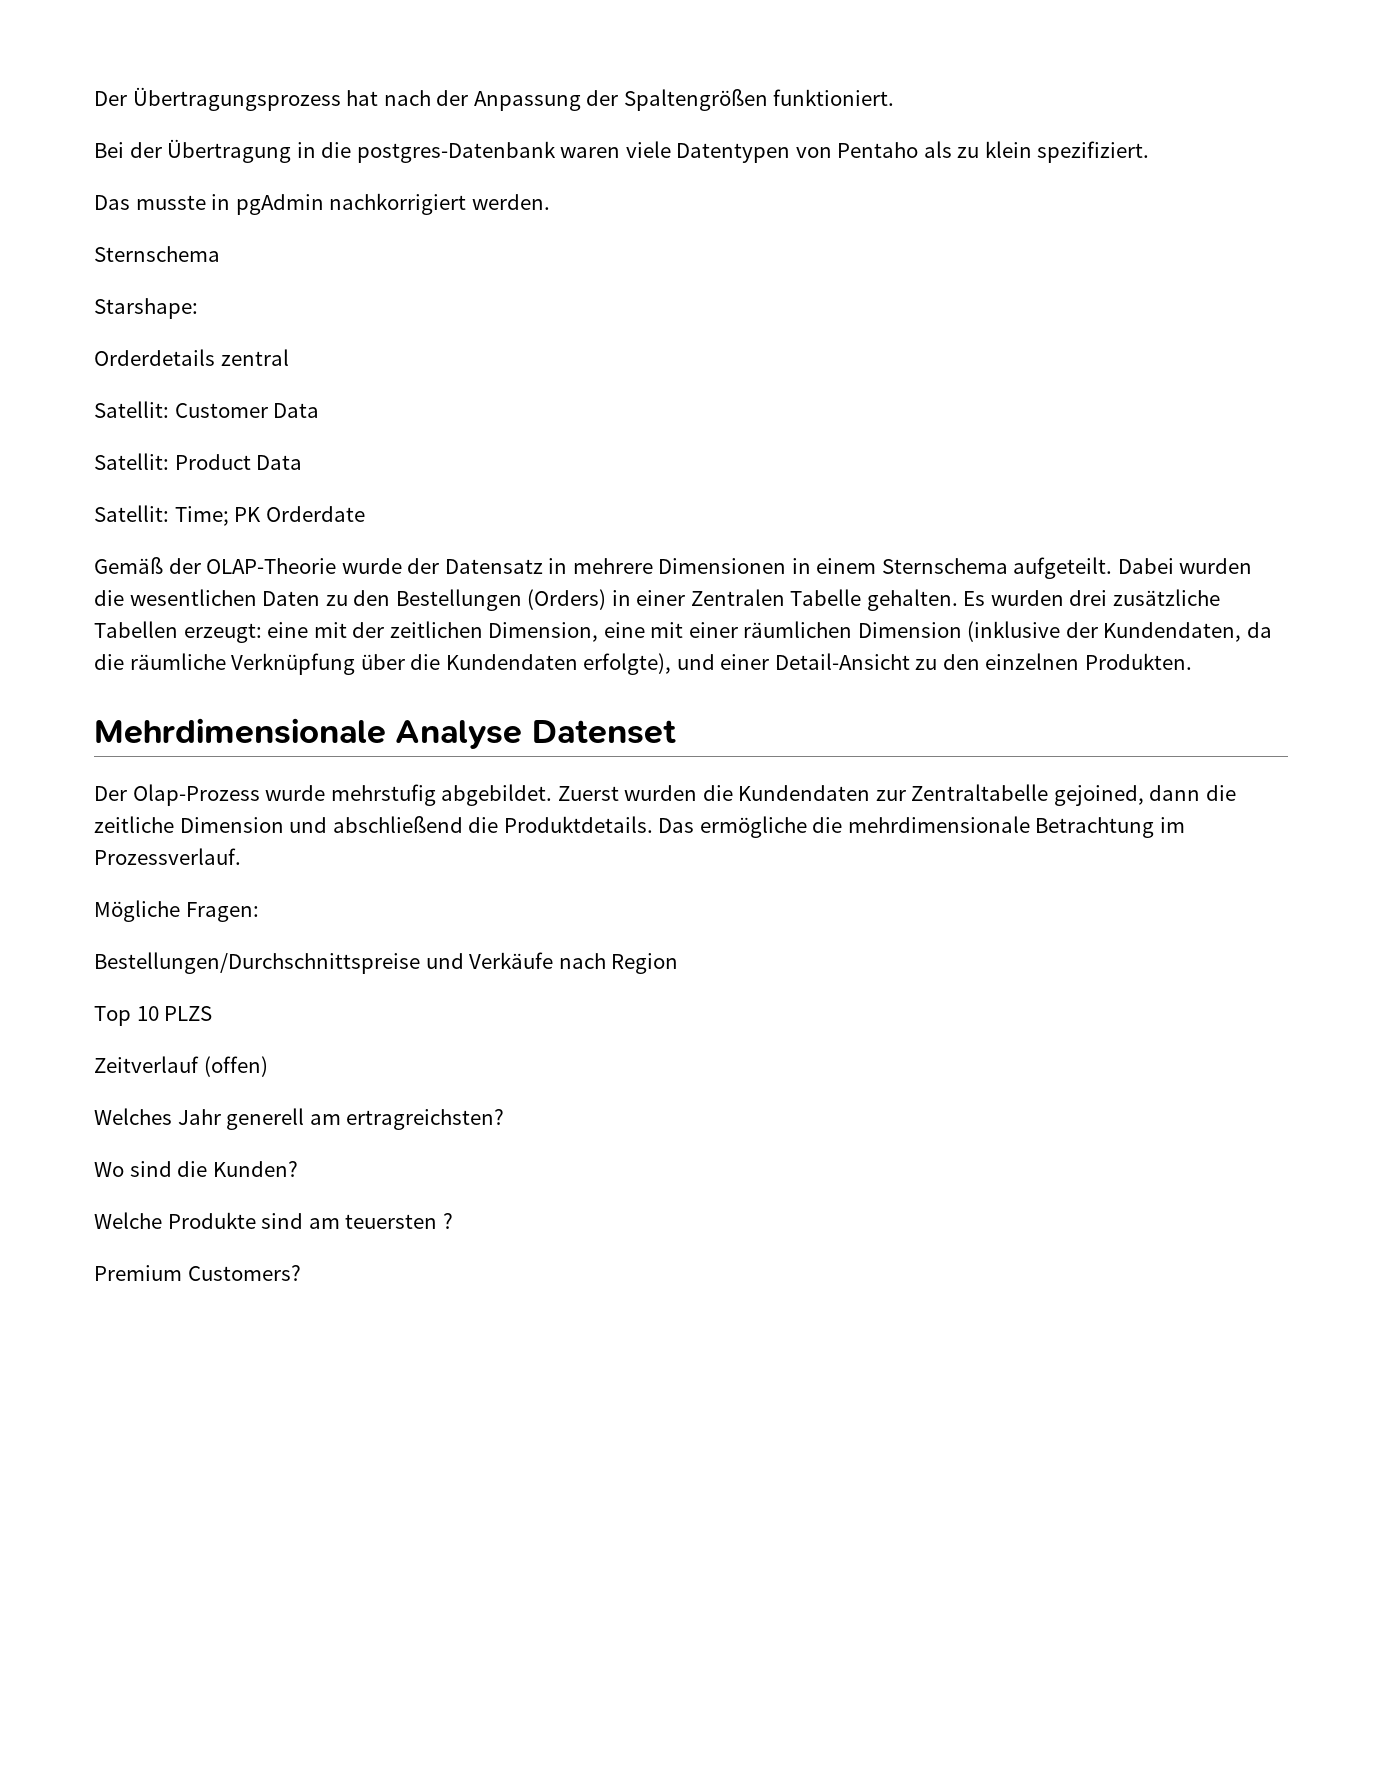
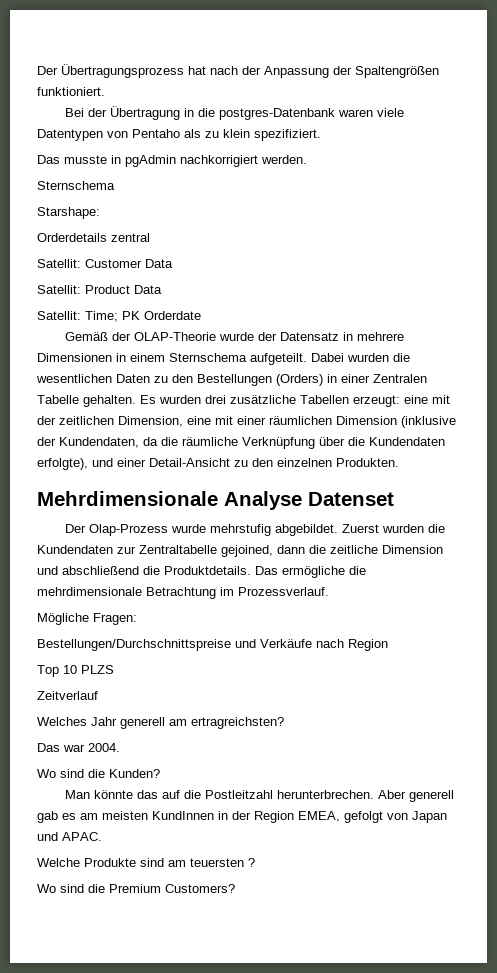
- Zeitverlauf (offen)
+ Zeitverlauf
+ Das war 2004.
+ Man könnte das auf die Postleitzahl herunterbrechen. Aber generell gab es am meisten KundInnen in der Region EMEA, gefolgt von Japan und APAC.
- Premium Customers?
+ Wo sind die Premium Customers?

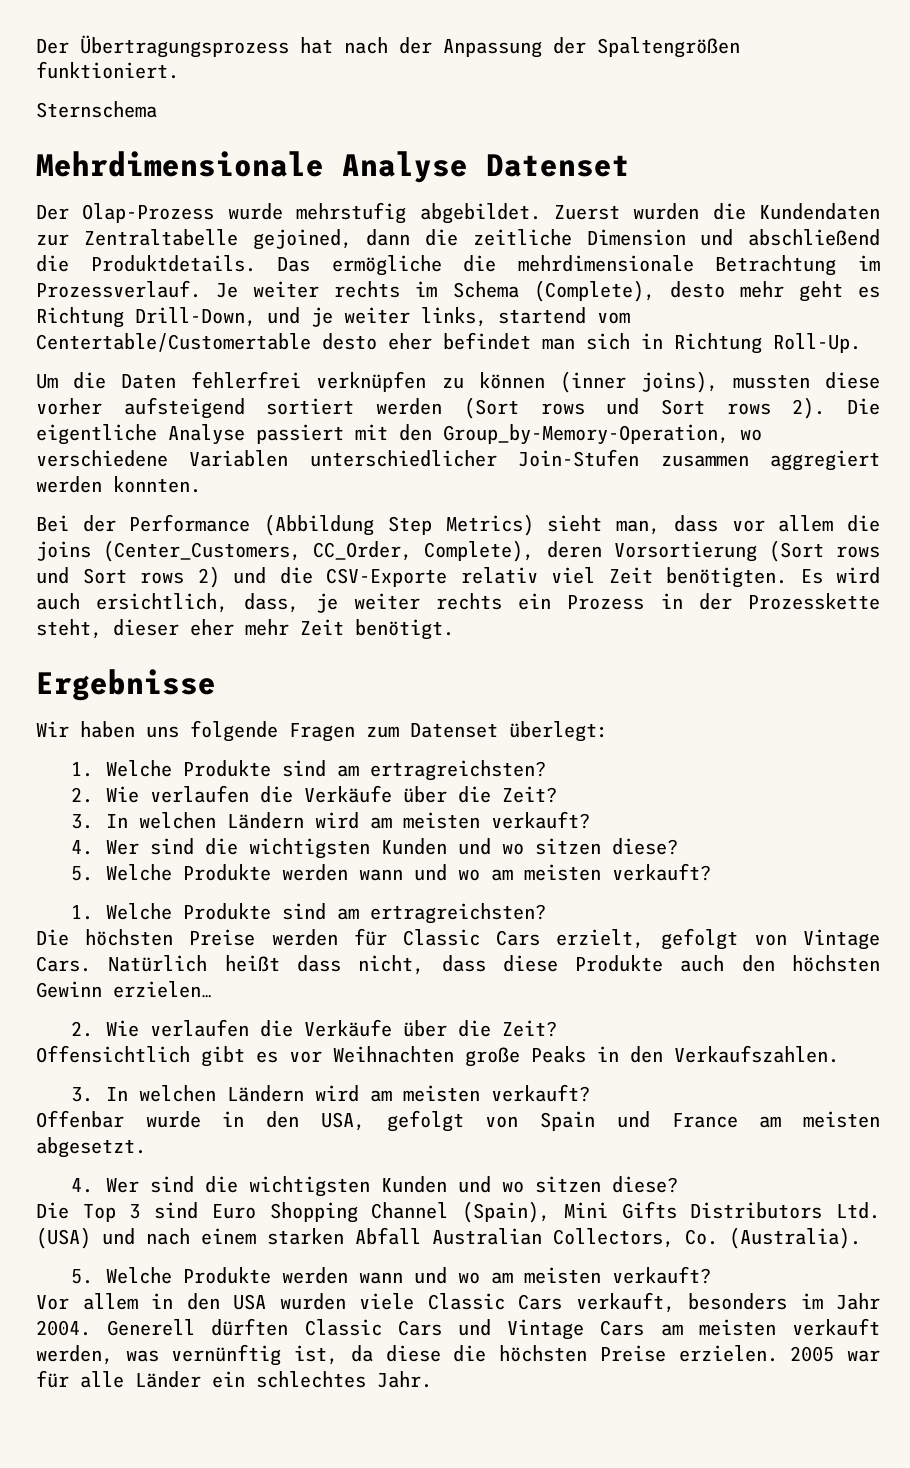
- Bei der Übertragung in die postgres-Datenbank waren viele Datentypen von Pentaho als zu klein spezifiziert.
- Das musste in pgAdmin nachkorrigiert werden.
  Sternschema
- Starshape:
- Orderdetails zentral
- Satellit: Customer Data
- Satellit: Product Data
- Satellit: Time; PK Orderdate
- Gemäß der OLAP-Theorie wurde der Datensatz in mehrere Dimensionen in einem Sternschema aufgeteilt. Dabei wurden die wesentlichen Daten zu den Bestellungen (Orders) in einer Zentralen Tabelle gehalten. Es wurden drei zusätzliche Tabellen erzeugt: eine mit der zeitlichen Dimension, eine mit einer räumlichen Dimension (inklusive der Kundendaten, da die räumliche Verknüpfung über die Kundendaten erfolgte), und einer Detail-Ansicht zu den einzelnen Produkten.
- Das ermögliche die mehrdimensionale Betrachtung im Prozessverlauf.
- Mögliche Fragen:
- Bestellungen/Durchschnittspreise und Verkäufe nach Region
- Top 10 PLZS
- Zeitverlauf
- Welches Jahr generell am ertragreichsten?
- Das war 2004.
- Wo sind die Kunden?
- Man könnte das auf die Postleitzahl herunterbrechen. Aber generell gab es am meisten KundInnen in der Region EMEA, gefolgt von Japan und APAC.
- Welche Produkte sind am teuersten ?
- Wo sind die Premium Customers?
+ Das ermögliche die mehrdimensionale Betrachtung im Prozessverlauf. Je weiter rechts im Schema (Complete), desto mehr geht es Richtung Drill-Down, und je weiter links, startend vom Centertable/Customertable desto eher befindet man sich in Richtung Roll-Up.
+ Um die Daten fehlerfrei verknüpfen zu können (inner joins), mussten diese vorher aufsteigend sortiert werden (Sort rows und Sort rows 2). Die eigentliche Analyse passiert mit den Group_by-Memory-Operation, wo verschiedene Variablen unterschiedlicher Join-Stufen zusammen aggregiert werden konnten.
+ Bei der Performance (Abbildung Step Metrics) sieht man, dass vor allem die joins (Center_Customers, CC_Order, Complete), deren Vorsortierung (Sort rows und Sort rows 2) und die CSV-Exporte relativ viel Zeit benötigten. Es wird auch ersichtlich, dass, je weiter rechts ein Prozess in der Prozesskette steht, dieser eher mehr Zeit benötigt.
+ Ergebnisse
+ Wir haben uns folgende Fragen zum Datenset überlegt:
+ 1. Welche Produkte sind am ertragreichsten?
+ 2. Wie verlaufen die Verkäufe über die Zeit?
+ 3. In welchen Ländern wird am meisten verkauft?
+ 4. Wer sind die wichtigsten Kunden und wo sitzen diese?
+ 5. Welche Produkte werden wann und wo am meisten verkauft?
+ 1. Welche Produkte sind am ertragreichsten?
+ Die höchsten Preise werden für Classic Cars erzielt, gefolgt von Vintage Cars. Natürlich heißt dass nicht, dass diese Produkte auch den höchsten Gewinn erzielen…
+ 2. Wie verlaufen die Verkäufe über die Zeit?
+ Offensichtlich gibt es vor Weihnachten große Peaks in den Verkaufszahlen.
+ 3. In welchen Ländern wird am meisten verkauft?
+ Offenbar wurde in den USA, gefolgt von Spain und France am meisten abgesetzt.
+ 4. Wer sind die wichtigsten Kunden und wo sitzen diese?
+ Die Top 3 sind Euro Shopping Channel (Spain), Mini Gifts Distributors Ltd. (USA) und nach einem starken Abfall Australian Collectors, Co. (Australia).
+ 5. Welche Produkte werden wann und wo am meisten verkauft?
+ Vor allem in den USA wurden viele Classic Cars verkauft, besonders im Jahr 2004. Generell dürften Classic Cars und Vintage Cars am meisten verkauft werden, was vernünftig ist, da diese die höchsten Preise erzielen. 2005 war für alle Länder ein schlechtes Jahr.

